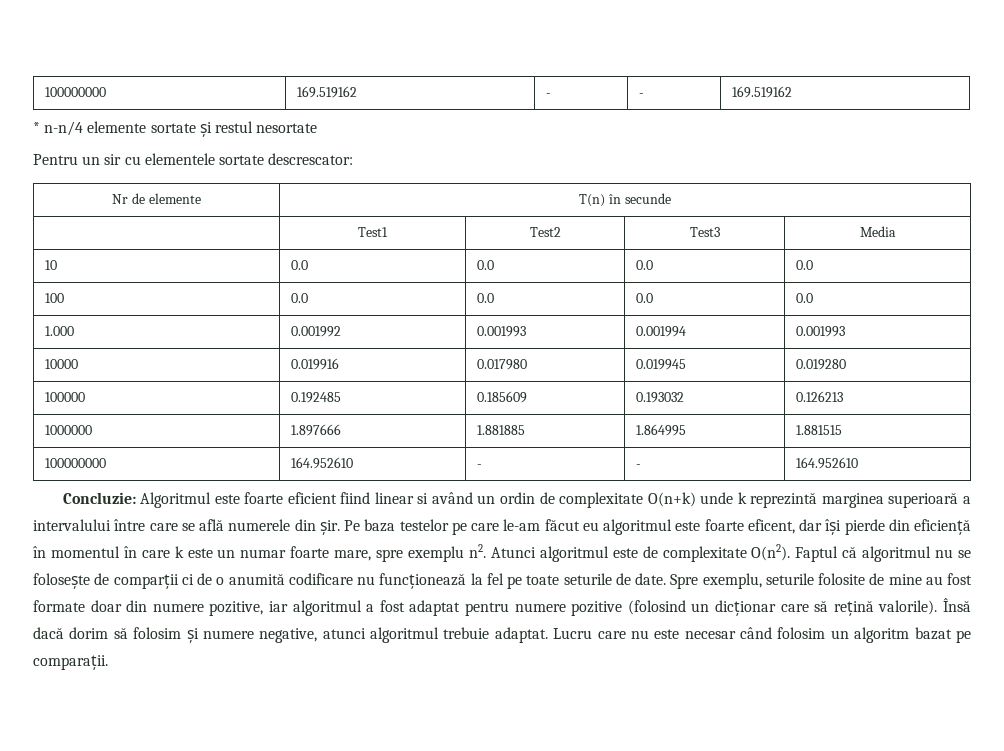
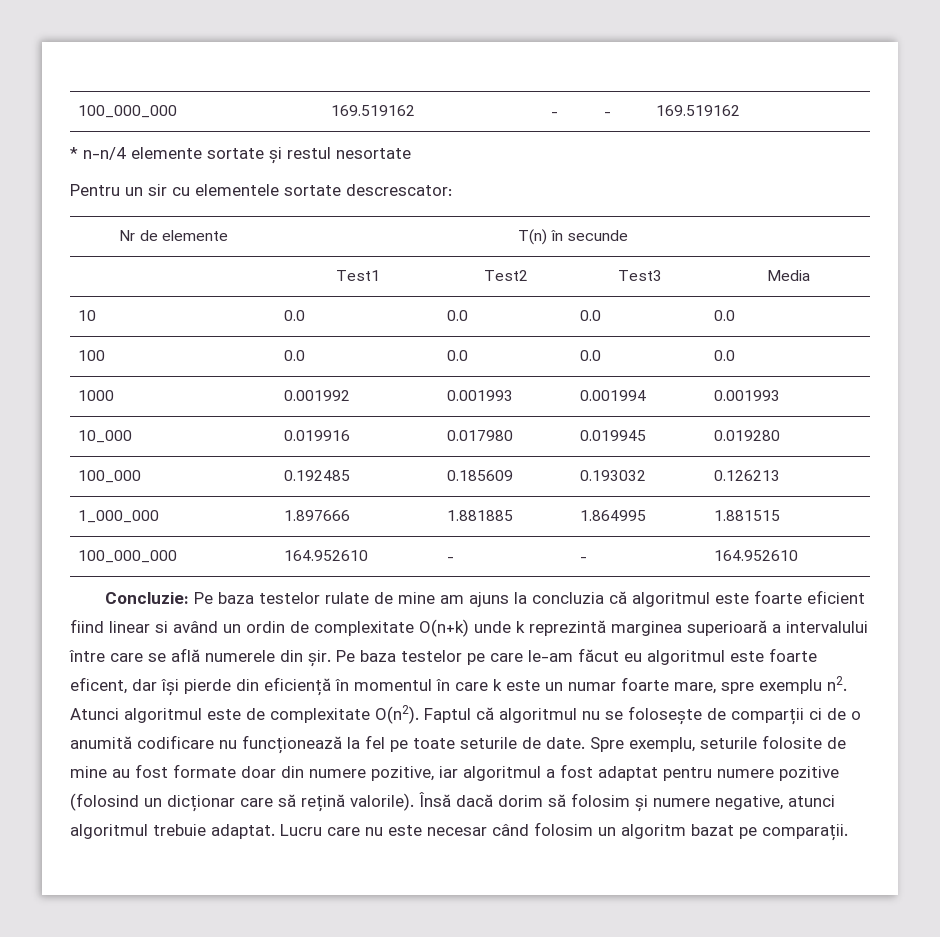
- 100000000 | 169.519162 | - | - | 169.519162
+ 100_000_000 | 169.519162 | - | - | 169.519162
- 1.000 | 0.001992 | 0.001993 | 0.001994 | 0.001993
+ 1000 | 0.001992 | 0.001993 | 0.001994 | 0.001993
- 10000 | 0.019916 | 0.017980 | 0.019945 | 0.019280
+ 10_000 | 0.019916 | 0.017980 | 0.019945 | 0.019280
- 100000 | 0.192485 | 0.185609 | 0.193032 | 0.126213
+ 100_000 | 0.192485 | 0.185609 | 0.193032 | 0.126213
- 1000000 | 1.897666 | 1.881885 | 1.864995 | 1.881515
+ 1_000_000 | 1.897666 | 1.881885 | 1.864995 | 1.881515
- 100000000 | 164.952610 | - | - | 164.952610
+ 100_000_000 | 164.952610 | - | - | 164.952610
- Concluzie: Algoritmul este foarte eficient fiind linear si având un ordin de complexitate O(n+k) unde k reprezintă marginea superioară a intervalului între care se află numerele din șir.
+ Concluzie: Pe baza testelor rulate de mine am ajuns la concluzia că algoritmul este foarte eficient fiind linear si având un ordin de complexitate O(n+k) unde k reprezintă marginea superioară a intervalului între care se află numerele din șir.

